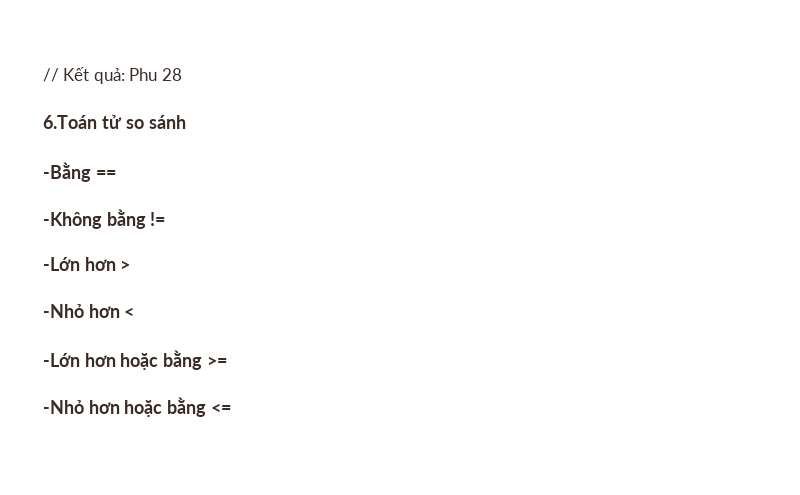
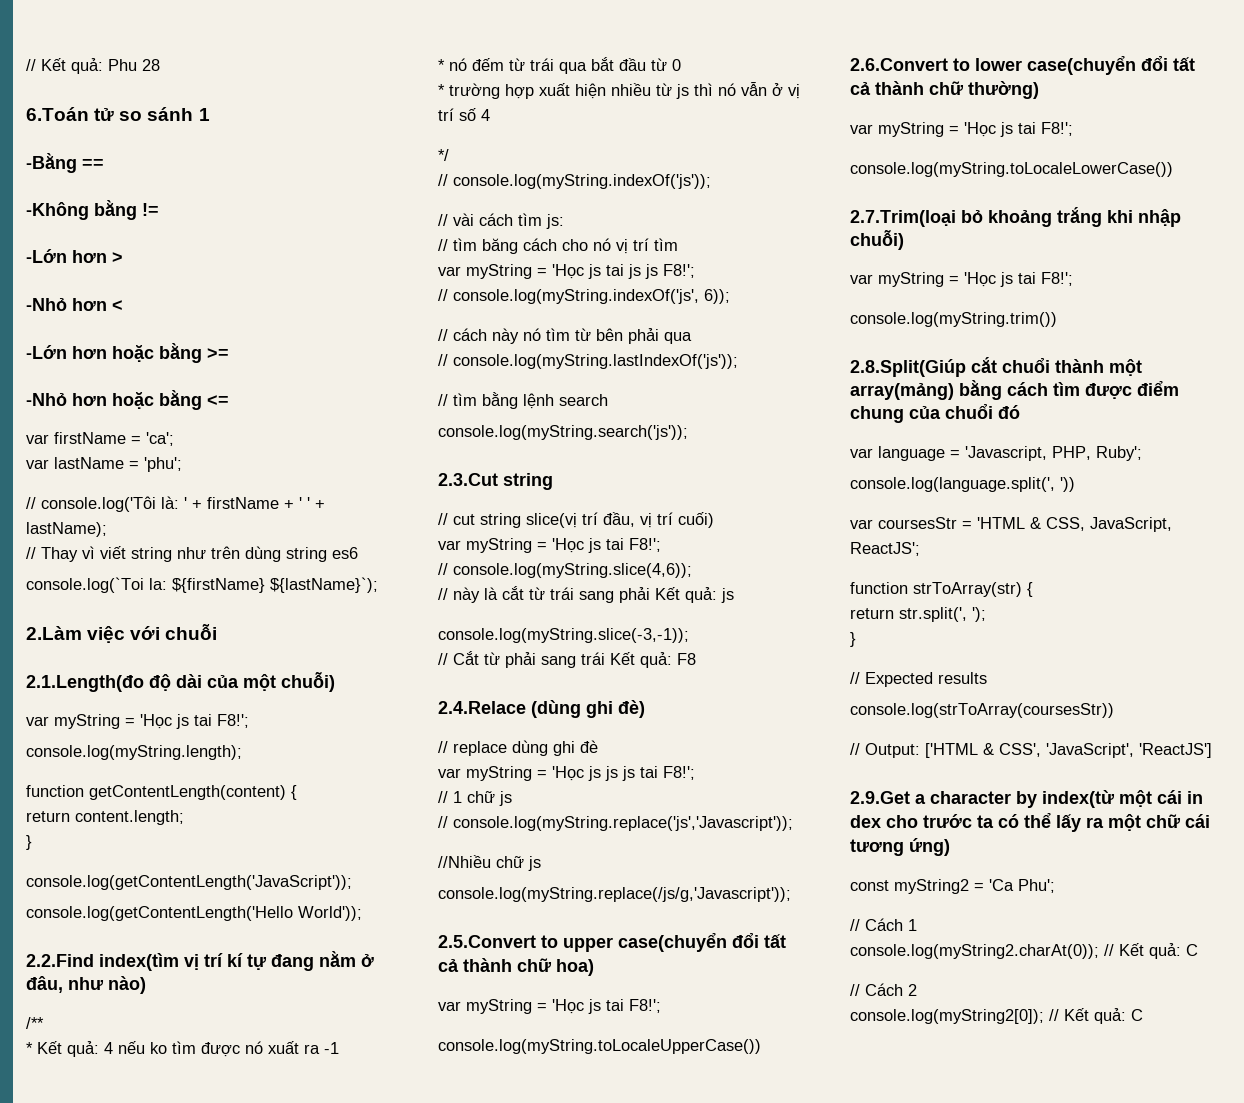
- 6.Toán tử so sánh
+ 6.Toán tử so sánh 1
+ var firstName = 'ca';
+ var lastName = 'phu';
+ // console.log('Tôi là: ' + firstName + ' ' + lastName);
+ // Thay vì viết string như trên dùng string es6
+ console.log(`Toi la: ${firstName} ${lastName}`);
+ 2.Làm việc với chuỗi
+ 2.1.Length(đo độ dài của một chuỗi)
+ var myString = 'Học js tai F8!';
+ console.log(myString.length);
+ function getContentLength(content) {
+ return content.length;
+ }
+ console.log(getContentLength('JavaScript'));
+ console.log(getContentLength('Hello World'));
+ 2.2.Find index(tìm vị trí kí tự đang nằm ở đâu, như nào)
+ /**
+ * Kết quả: 4 nếu ko tìm được nó xuất ra -1
+ * nó đếm từ trái qua bắt đầu từ 0
+ * trường hợp xuất hiện nhiều từ js thì nó vẫn ở vị trí số 4
+ */
+ // console.log(myString.indexOf('js'));
+ // vài cách tìm js:
+ // tìm băng cách cho nó vị trí tìm
+ var myString = 'Học js tai js js F8!';
+ // console.log(myString.indexOf('js', 6));
+ // cách này nó tìm từ bên phải qua
+ // console.log(myString.lastIndexOf('js'));
+ // tìm bằng lệnh search
+ console.log(myString.search('js'));
+ 2.3.Cut string
+ // cut string slice(vị trí đầu, vị trí cuối)
+ var myString = 'Học js tai F8!';
+ // console.log(myString.slice(4,6));
+ // này là cắt từ trái sang phải Kết quả: js
+ console.log(myString.slice(-3,-1));
+ // Cắt từ phải sang trái Kết quả: F8
+ 2.4.Relace (dùng ghi đè)
+ // replace dùng ghi đè
+ var myString = 'Học js js js tai F8!';
+ // 1 chữ js
+ // console.log(myString.replace('js','Javascript'));
+ //Nhiều chữ js
+ console.log(myString.replace(/js/g,'Javascript'));
+ 2.5.Convert to upper case(chuyển đổi tất cả thành chữ hoa)
+ var myString = 'Học js tai F8!';
+ console.log(myString.toLocaleUpperCase())
+ 2.6.Convert to lower case(chuyển đổi tất cả thành chữ thường)
+ var myString = 'Học js tai F8!';
+ console.log(myString.toLocaleLowerCase())
+ 2.7.Trim(loại bỏ khoảng trắng khi nhập chuỗi)
+ var myString = 'Học js tai F8!';
+ console.log(myString.trim())
+ 2.8.Split(Giúp cắt chuổi thành một array(mảng) bằng cách tìm được điểm chung của chuổi đó
+ var language = 'Javascript, PHP, Ruby';
+ console.log(language.split(', '))
+ var coursesStr = 'HTML & CSS, JavaScript, ReactJS';
+ function strToArray(str) {
+ return str.split(', ');
+ }
+ // Expected results
+ console.log(strToArray(coursesStr))
+ // Output: ['HTML & CSS', 'JavaScript', 'ReactJS']
+ 2.9.Get a character by index(từ một cái in dex cho trước ta có thể lấy ra một chữ cái tương ứng)
+ const myString2 = 'Ca Phu';
+ // Cách 1
+ console.log(myString2.charAt(0)); // Kết quả: C
+ // Cách 2
+ console.log(myString2[0]); // Kết quả: C

